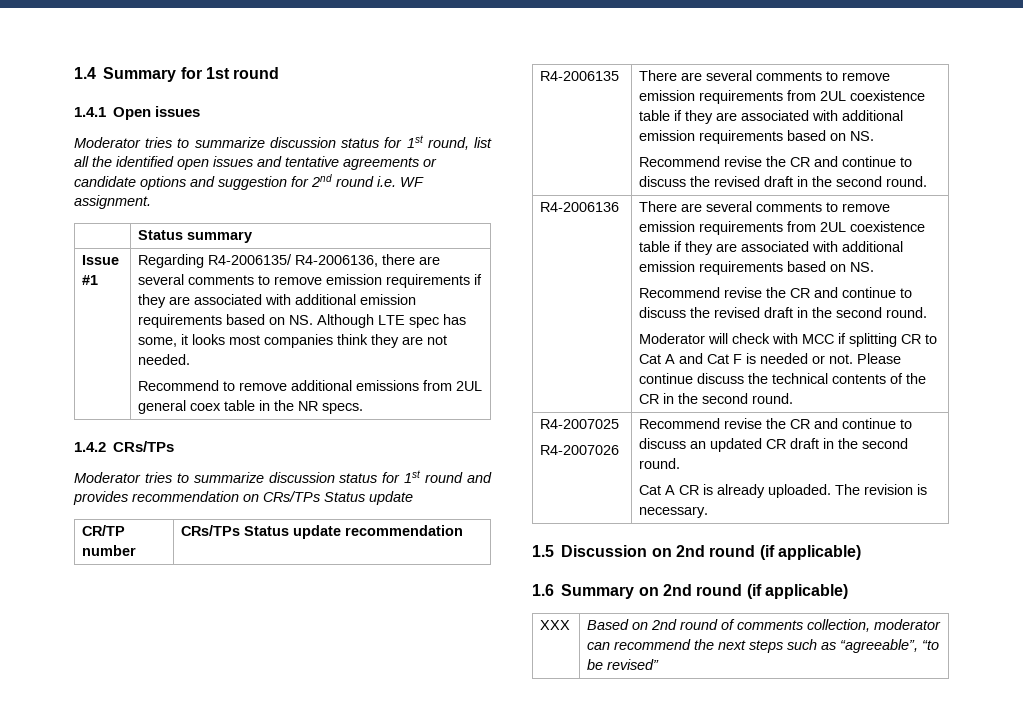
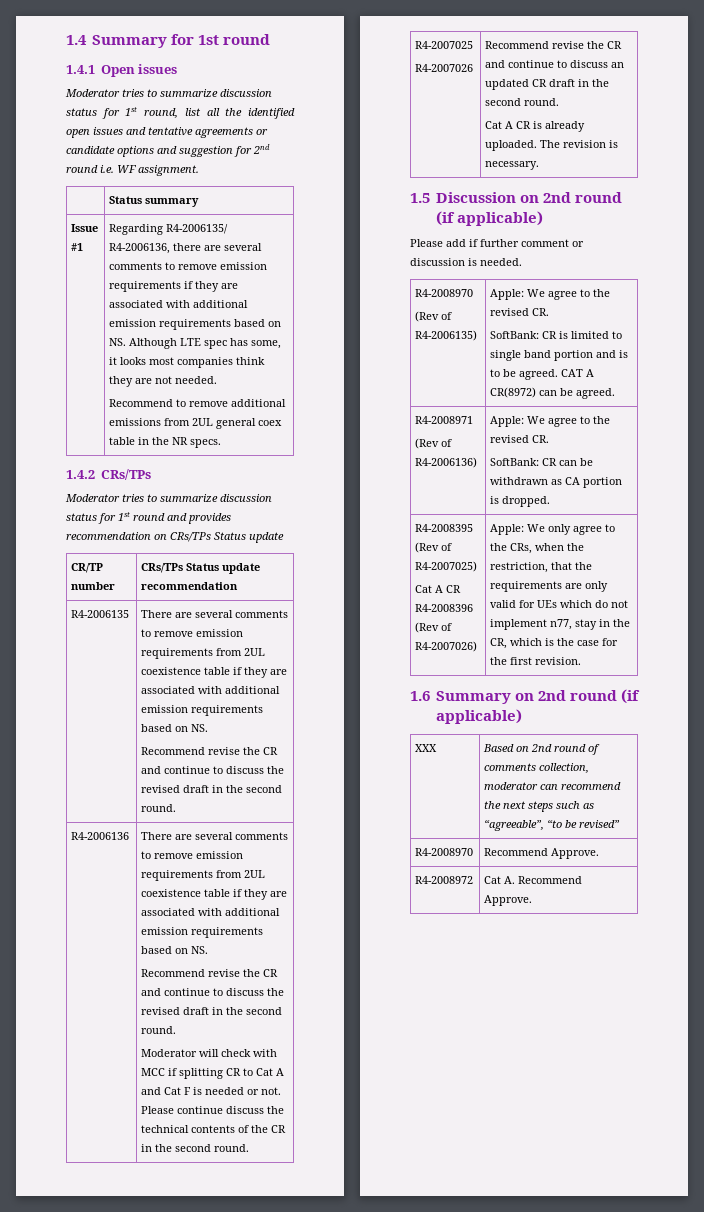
+ Please add if further comment or discussion is needed.
+ R4-2008970
+ (Rev of R4-2006135) | Apple: We agree to the revised CR.
+ SoftBank: CR is limited to single band portion and is to be agreed. CAT A CR(8972) can be agreed.
+ R4-2008971
+ (Rev of R4-2006136) | Apple: We agree to the revised CR.
+ SoftBank: CR can be withdrawn as CA portion is dropped.
+ R4-2008395 (Rev of R4-2007025)
+ Cat A CR R4-2008396 (Rev of R4-2007026) | Apple: We only agree to the CRs, when the restriction, that the requirements are only valid for UEs which do not implement n77, stay in the CR, which is the case for the first revision.
+ R4-2008970 | Recommend Approve.
+ R4-2008972 | Cat A. Recommend Approve.

